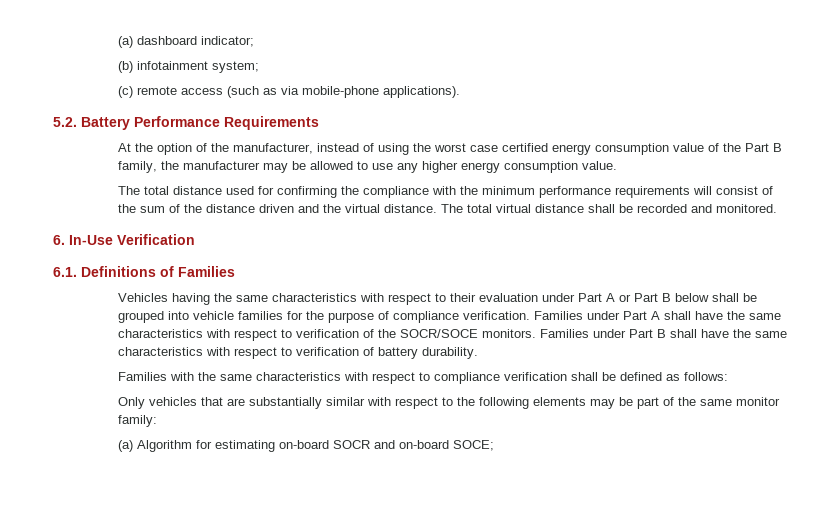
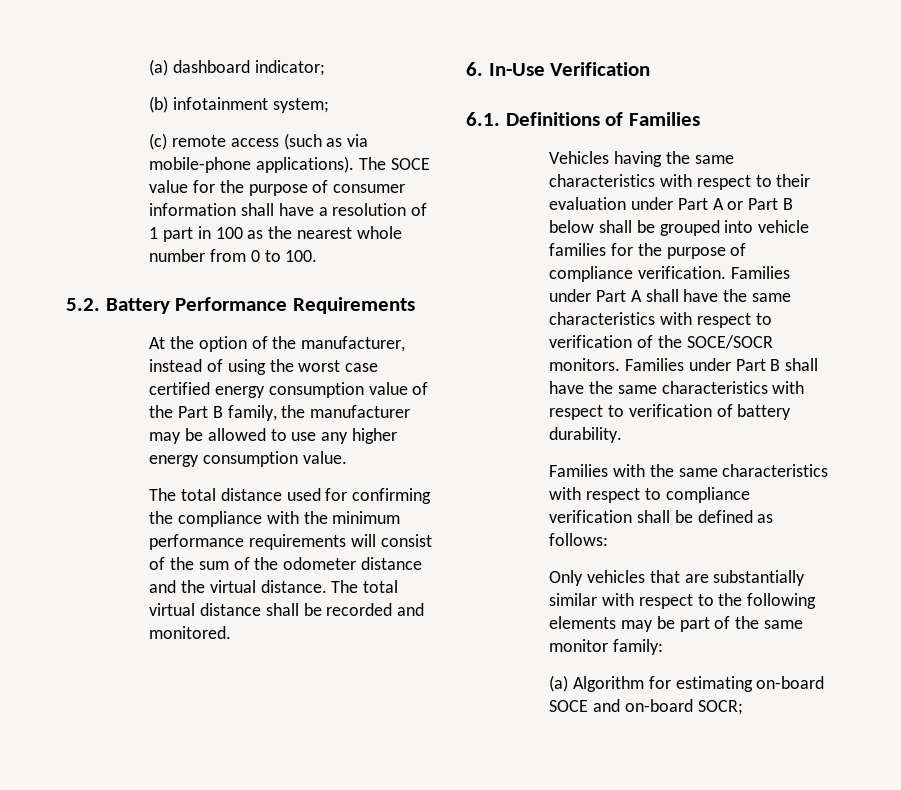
+ The SOCE value for the purpose of consumer information shall have a resolution of 1 part in 100 as the nearest whole number from 0 to 100.
- The total distance used for confirming the compliance with the minimum performance requirements will consist of the sum of the distance driven and the virtual distance.
+ The total distance used for confirming the compliance with the minimum performance requirements will consist of the sum of the odometer distance and the virtual distance.
- Families under Part A shall have the same characteristics with respect to verification of the SOCR/SOCE monitors.
+ Families under Part A shall have the same characteristics with respect to verification of the SOCE/SOCR monitors.
- (a) Algorithm for estimating on-board SOCR and on-board SOCE;
+ (a) Algorithm for estimating on-board SOCE and on-board SOCR;

